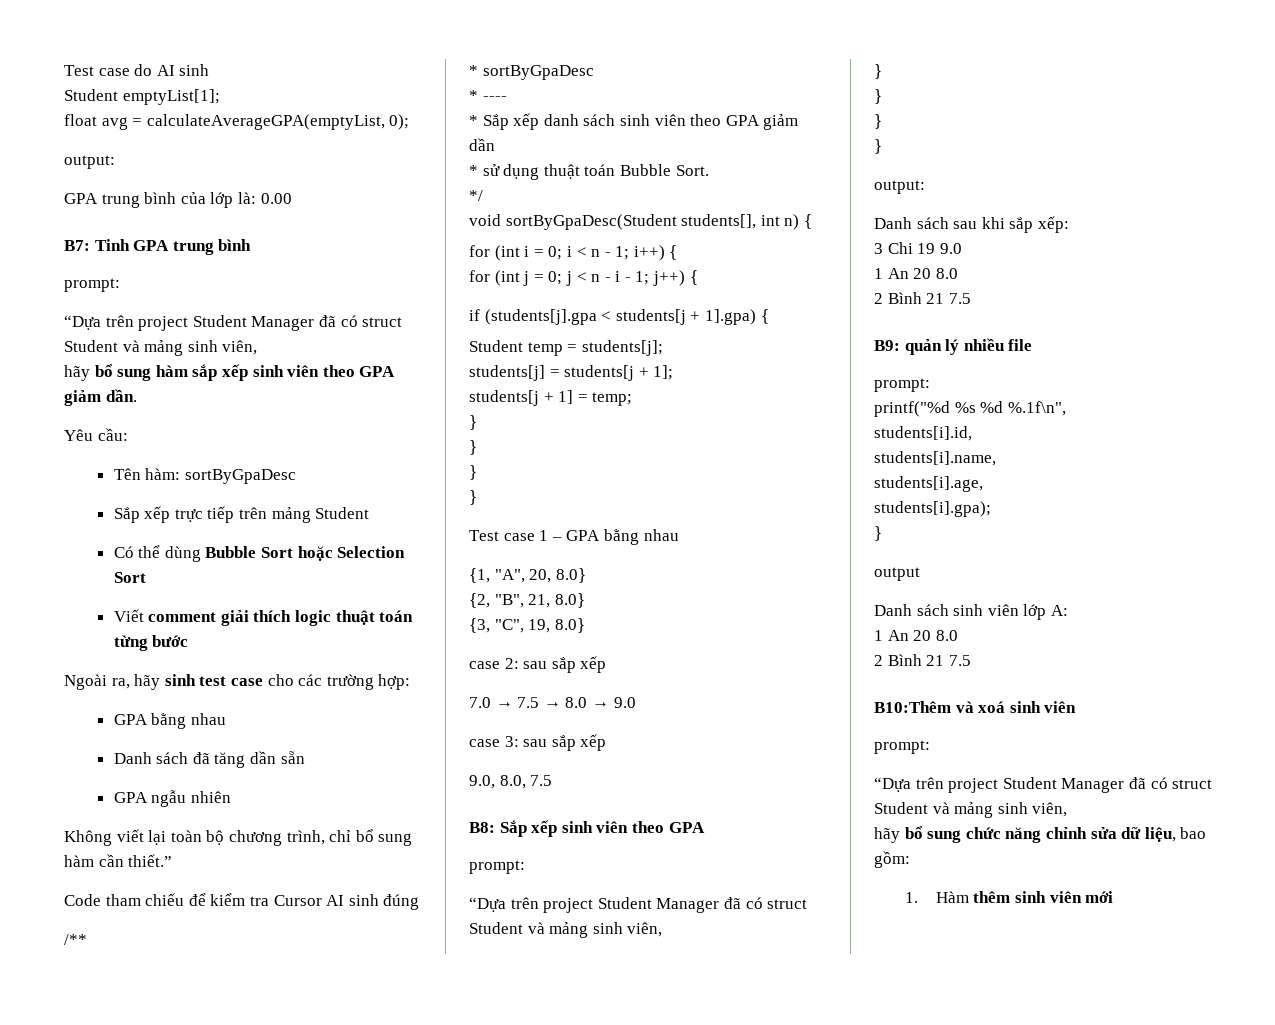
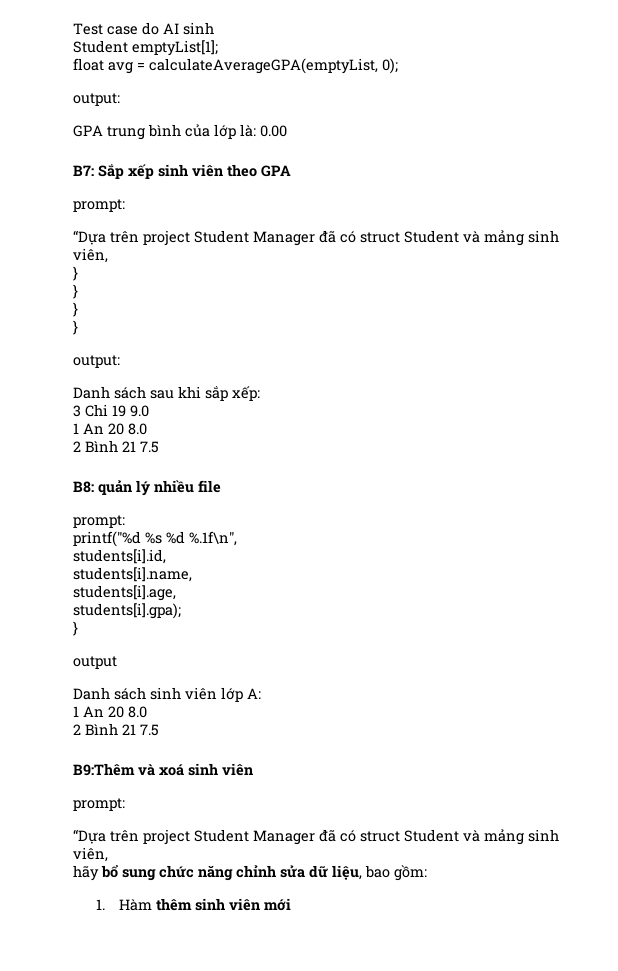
- B7: Tinh GPA trung bình
- prompt:
- “Dựa trên project Student Manager đã có struct Student và mảng sinh viên,
- hãy bổ sung hàm sắp xếp sinh viên theo GPA giảm dần.
- Yêu cầu:
- Tên hàm: sortByGpaDesc
- Sắp xếp trực tiếp trên mảng Student
- Có thể dùng Bubble Sort hoặc Selection Sort
- Viết comment giải thích logic thuật toán từng bước
- Ngoài ra, hãy sinh test case cho các trường hợp:
- GPA bằng nhau
- Danh sách đã tăng dần sẵn
- GPA ngẫu nhiên
- Không viết lại toàn bộ chương trình, chỉ bổ sung hàm cần thiết.”
- Code tham chiếu để kiểm tra Cursor AI sinh đúng
- /**
- * sortByGpaDesc
- * ----
- * Sắp xếp danh sách sinh viên theo GPA giảm dần
- * sử dụng thuật toán Bubble Sort.
- */
- void sortByGpaDesc(Student students[], int n) {
- for (int i = 0; i < n - 1; i++) {
- for (int j = 0; j < n - i - 1; j++) {
- if (students[j].gpa < students[j + 1].gpa) {
- Student temp = students[j];
- students[j] = students[j + 1];
- students[j + 1] = temp;
- }
- }
- }
- }
- Test case 1 – GPA bằng nhau
- {1, "A", 20, 8.0}
- {2, "B", 21, 8.0}
- {3, "C", 19, 8.0}
- case 2: sau sắp xếp
- 7.0 → 7.5 → 8.0 → 9.0
- case 3: sau sắp xếp
- 9.0, 8.0, 7.5
- B8: Sắp xếp sinh viên theo GPA
+ B7: Sắp xếp sinh viên theo GPA
- B9: quản lý nhiều file
+ B8: quản lý nhiều file
- B10:Thêm và xoá sinh viên
+ B9:Thêm và xoá sinh viên

